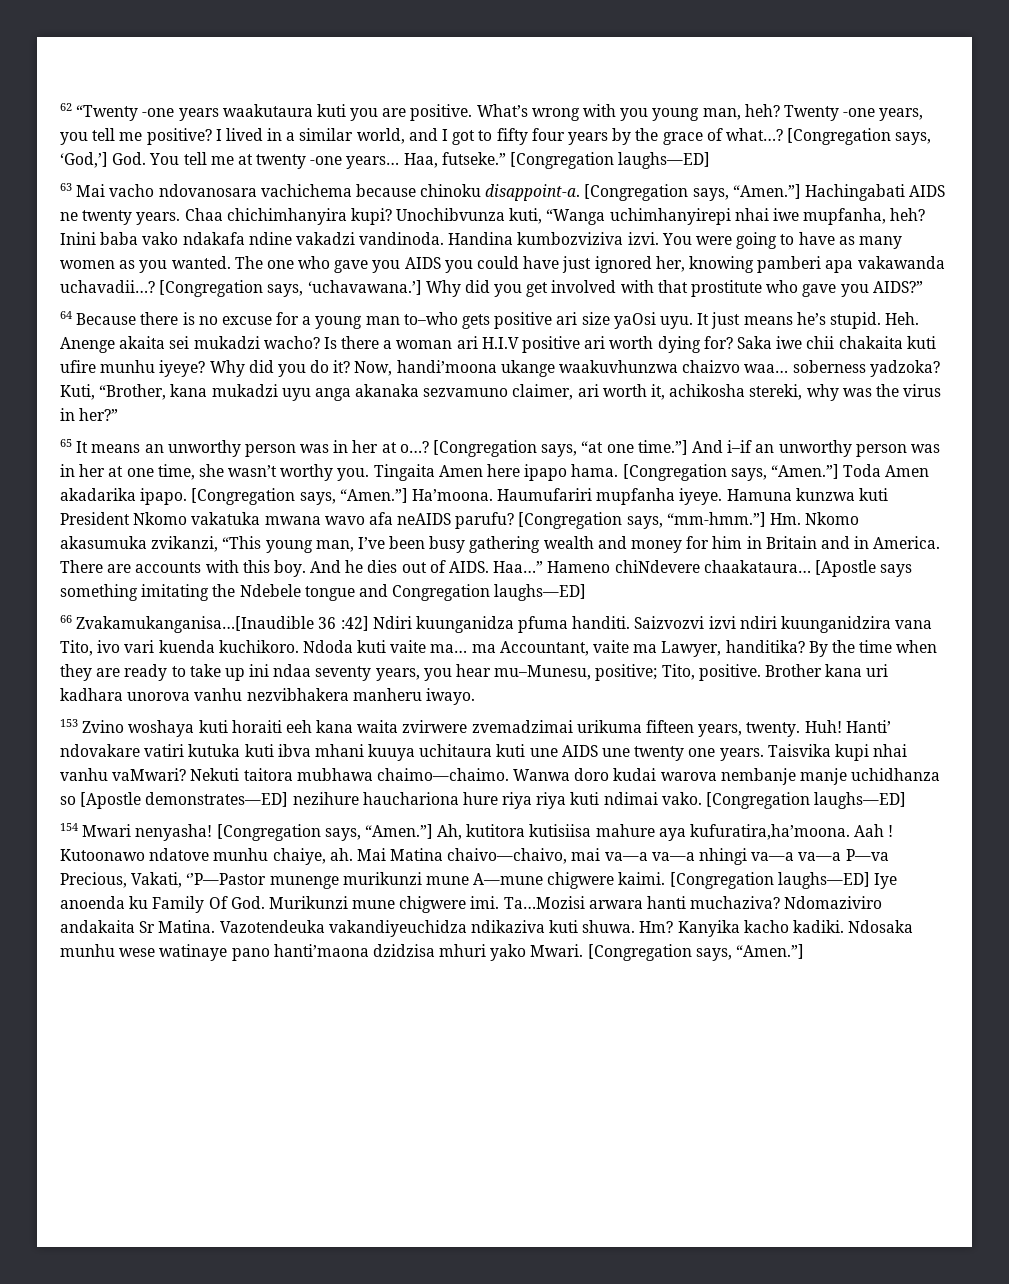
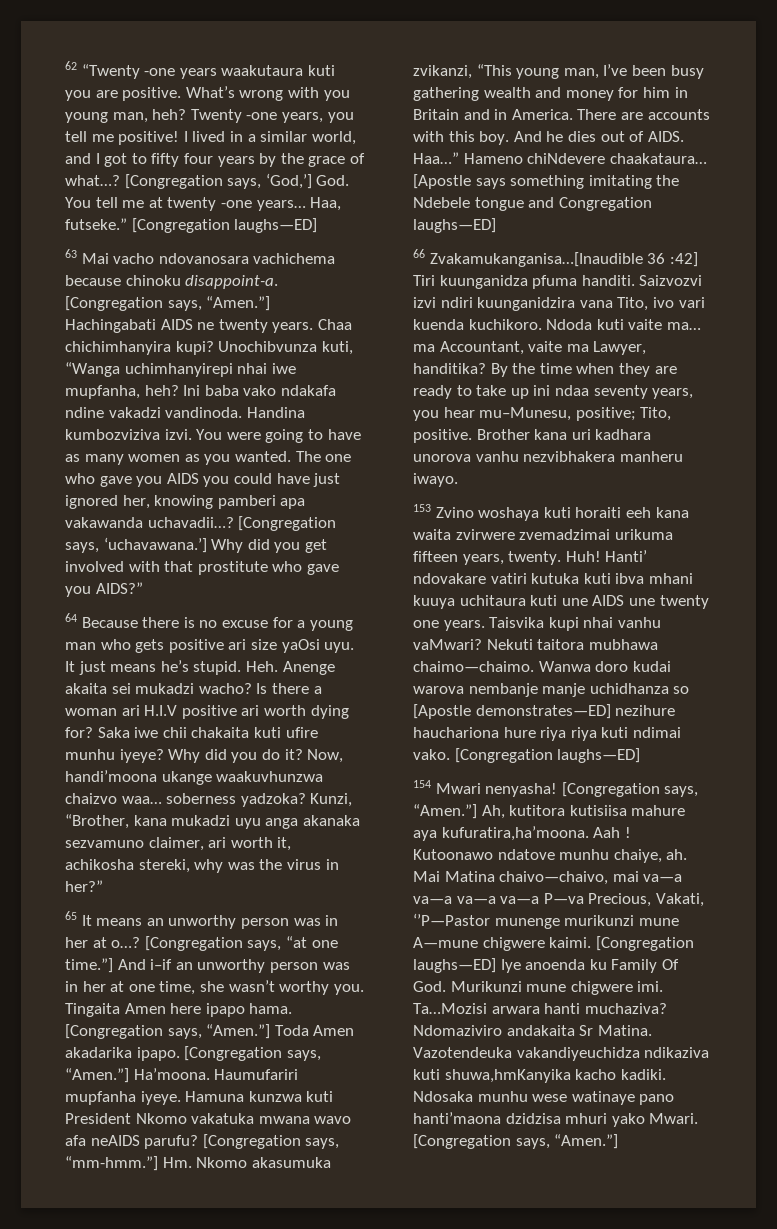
- Twenty -one years, you tell me positive?
+ Twenty -one years, you tell me positive!
- Inini baba vako ndakafa ndine vakadzi vandinoda.
+ Ini baba vako ndakafa ndine vakadzi vandinoda.
- 64 Because there is no excuse for a young man to–who gets positive ari size yaOsi uyu.
+ 64 Because there is no excuse for a young man who gets positive ari size yaOsi uyu.
- Kuti, “Brother, kana mukadzi uyu anga akanaka sezvamuno claimer, ari worth it, achikosha stereki, why was the virus in her?”
+ Kunzi, “Brother, kana mukadzi uyu anga akanaka sezvamuno claimer, ari worth it, achikosha stereki, why was the virus in her?”
- 66 Zvakamukanganisa…[Inaudible 36 :42] Ndiri kuunganidza pfuma handiti.
+ 66 Zvakamukanganisa…[Inaudible 36 :42] Tiri kuunganidza pfuma handiti.
- Mai Matina chaivo—chaivo, mai va—a va—a nhingi va—a va—a P—va Precious, Vakati, ‘’P—Pastor munenge murikunzi mune A—mune chigwere kaimi.
+ Mai Matina chaivo—chaivo, mai va—a va—a va—a va—a P—va Precious, Vakati, ‘’P—Pastor munenge murikunzi mune A—mune chigwere kaimi.
- Vazotendeuka vakandiyeuchidza ndikaziva kuti shuwa. Hm? Kanyika kacho kadiki.
+ Vazotendeuka vakandiyeuchidza ndikaziva kuti shuwa,hmKanyika kacho kadiki.

